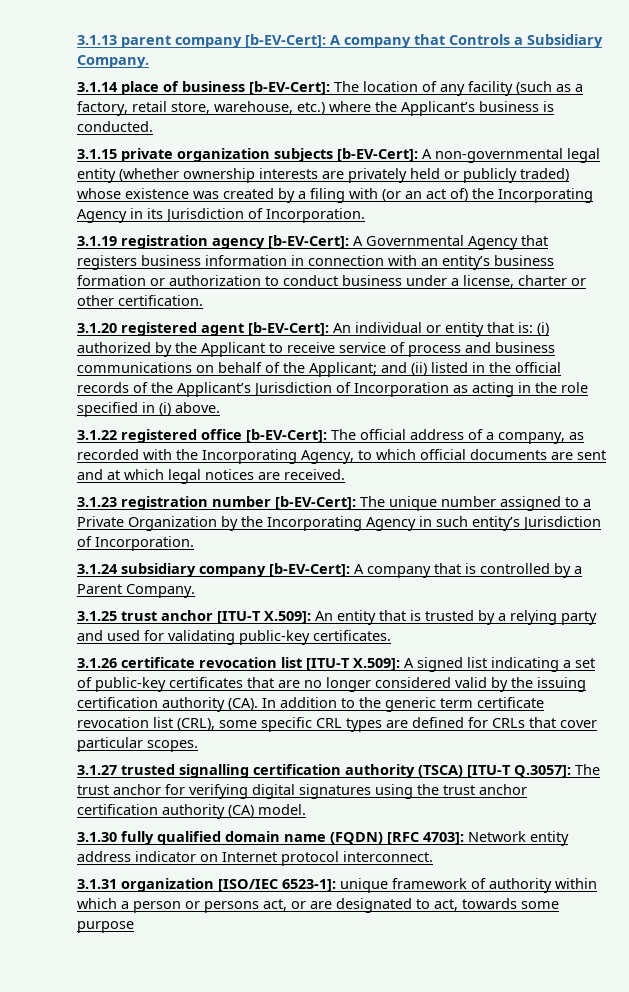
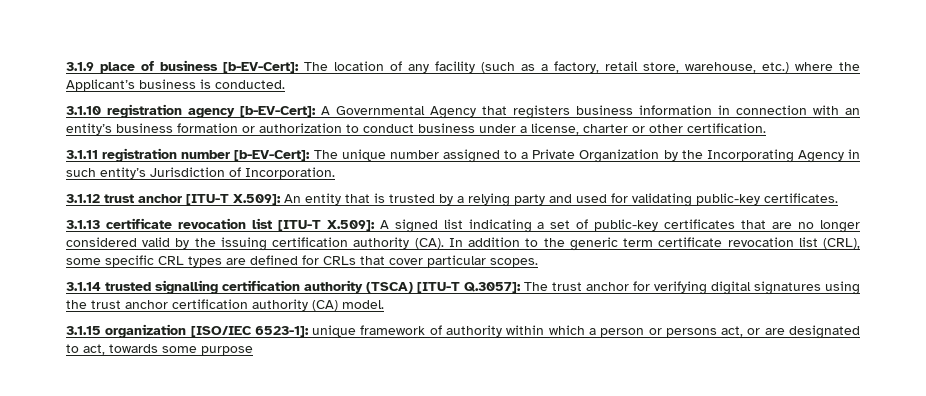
- 3.1.13 parent company [b-EV-Cert]: A company that Controls a Subsidiary Company.
- 3.1.14 place of business [b-EV-Cert]: The location of any facility (such as a factory, retail store, warehouse, etc.) where the Applicant’s business is conducted.
+ 3.1.9 place of business [b-EV-Cert]: The location of any facility (such as a factory, retail store, warehouse, etc.) where the Applicant’s business is conducted.
- 3.1.15 private organization subjects [b-EV-Cert]: A non-governmental legal entity (whether ownership interests are privately held or publicly traded) whose existence was created by a filing with (or an act of) the Incorporating Agency in its Jurisdiction of Incorporation.
- 3.1.19 registration agency [b-EV-Cert]: A Governmental Agency that registers business information in connection with an entity’s business formation or authorization to conduct business under a license, charter or other certification.
+ 3.1.10 registration agency [b-EV-Cert]: A Governmental Agency that registers business information in connection with an entity’s business formation or authorization to conduct business under a license, charter or other certification.
- 3.1.20 registered agent [b-EV-Cert]: An individual or entity that is: (i) authorized by the Applicant to receive service of process and business communications on behalf of the Applicant; and (ii) listed in the official records of the Applicant’s Jurisdiction of Incorporation as acting in the role specified in (i) above.
- 3.1.22 registered office [b-EV-Cert]: The official address of a company, as recorded with the Incorporating Agency, to which official documents are sent and at which legal notices are received.
- 3.1.23 registration number [b-EV-Cert]: The unique number assigned to a Private Organization by the Incorporating Agency in such entity’s Jurisdiction of Incorporation.
+ 3.1.11 registration number [b-EV-Cert]: The unique number assigned to a Private Organization by the Incorporating Agency in such entity’s Jurisdiction of Incorporation.
- 3.1.24 subsidiary company [b-EV-Cert]: A company that is controlled by a Parent Company.
- 3.1.25 trust anchor [ITU-T X.509]: An entity that is trusted by a relying party and used for validating public-key certificates.
+ 3.1.12 trust anchor [ITU-T X.509]: An entity that is trusted by a relying party and used for validating public-key certificates.
- 3.1.26 certificate revocation list [ITU-T X.509]: A signed list indicating a set of public-key certificates that are no longer considered valid by the issuing certification authority (CA). In addition to the generic term certificate revocation list (CRL), some specific CRL types are defined for CRLs that cover particular scopes.
+ 3.1.13 certificate revocation list [ITU-T X.509]: A signed list indicating a set of public-key certificates that are no longer considered valid by the issuing certification authority (CA). In addition to the generic term certificate revocation list (CRL), some specific CRL types are defined for CRLs that cover particular scopes.
- 3.1.27 trusted signalling certification authority (TSCA) [ITU-T Q.3057]: The trust anchor for verifying digital signatures using the trust anchor certification authority (CA) model.
+ 3.1.14 trusted signalling certification authority (TSCA) [ITU-T Q.3057]: The trust anchor for verifying digital signatures using the trust anchor certification authority (CA) model.
- 3.1.30 fully qualified domain name (FQDN) [RFC 4703]: Network entity address indicator on Internet protocol interconnect.
- 3.1.31 organization [ISO/IEC 6523-1]: unique framework of authority within which a person or persons act, or are designated to act, towards some purpose
+ 3.1.15 organization [ISO/IEC 6523-1]: unique framework of authority within which a person or persons act, or are designated to act, towards some purpose

